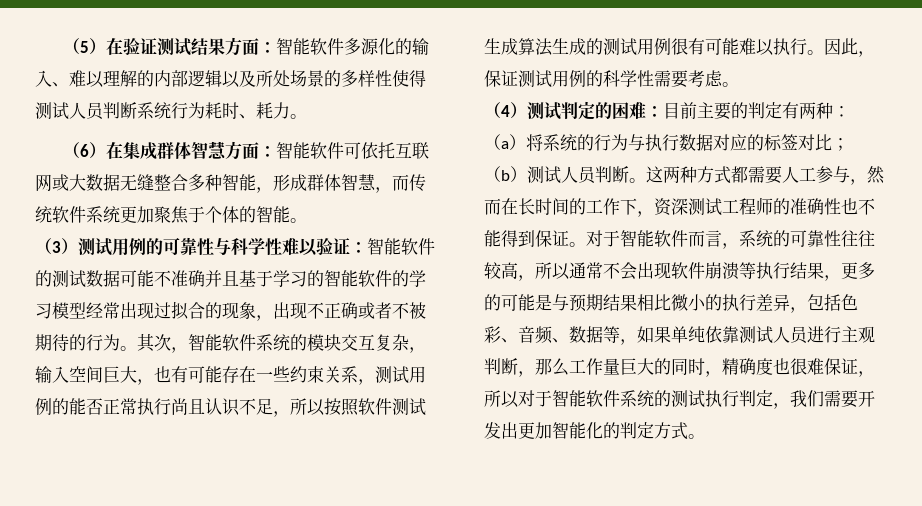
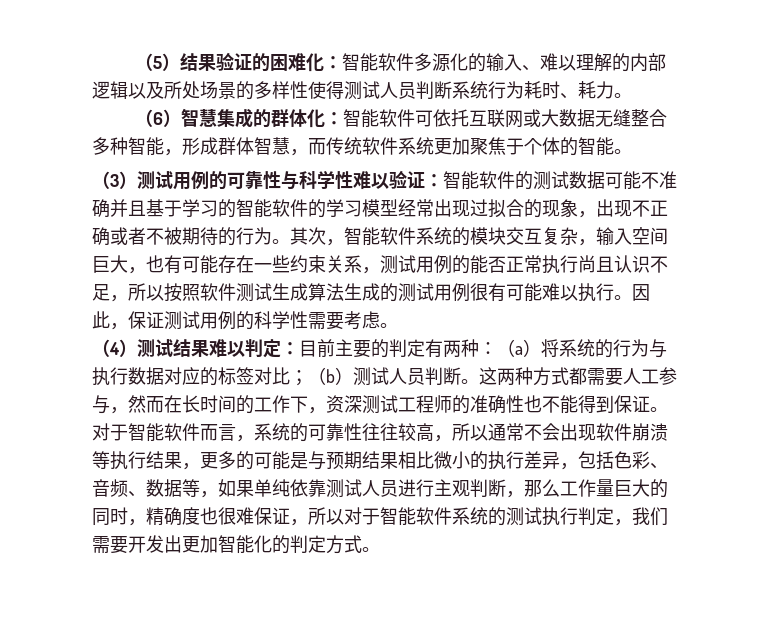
- （5）在验证测试结果方面：智能软件多源化的输入、难以理解的内部逻辑以及所处场景的多样性使得测试人员判断系统行为耗时、耗力。
+ （5）结果验证的困难化：智能软件多源化的输入、难以理解的内部逻辑以及所处场景的多样性使得测试人员判断系统行为耗时、耗力。
- （6）在集成群体智慧方面：智能软件可依托互联网或大数据无缝整合多种智能，形成群体智慧，而传统软件系统更加聚焦于个体的智能。
+ （6）智慧集成的群体化：智能软件可依托互联网或大数据无缝整合多种智能，形成群体智慧，而传统软件系统更加聚焦于个体的智能。
- （4）测试判定的困难：目前主要的判定有两种：（a）将系统的行为与执行数据对应的标签对比；（b）测试人员判断。
+ （4）测试结果难以判定：目前主要的判定有两种：（a）将系统的行为与执行数据对应的标签对比；（b）测试人员判断。

